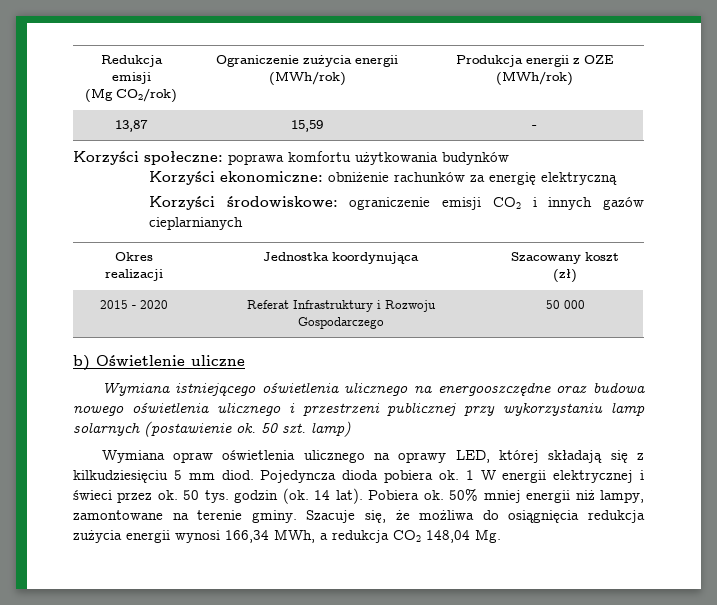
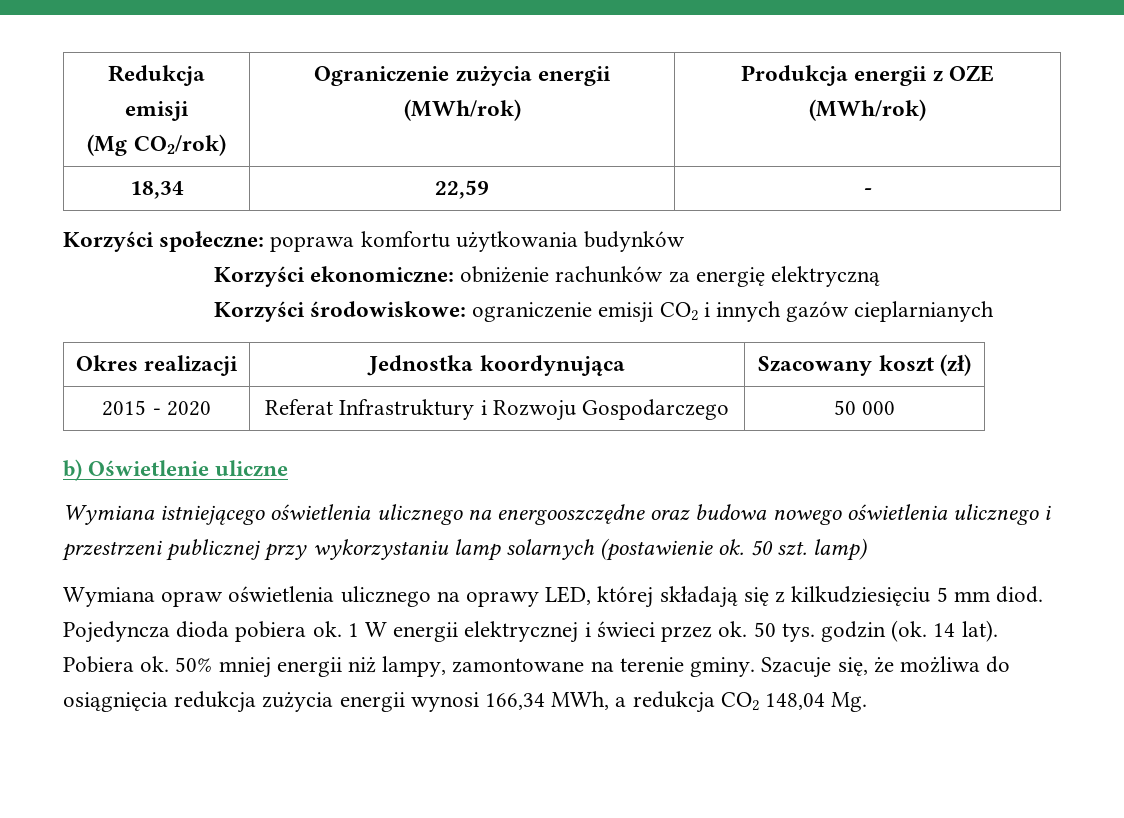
- 13,87 | 15,59 | -
+ 18,34 | 22,59 | -

